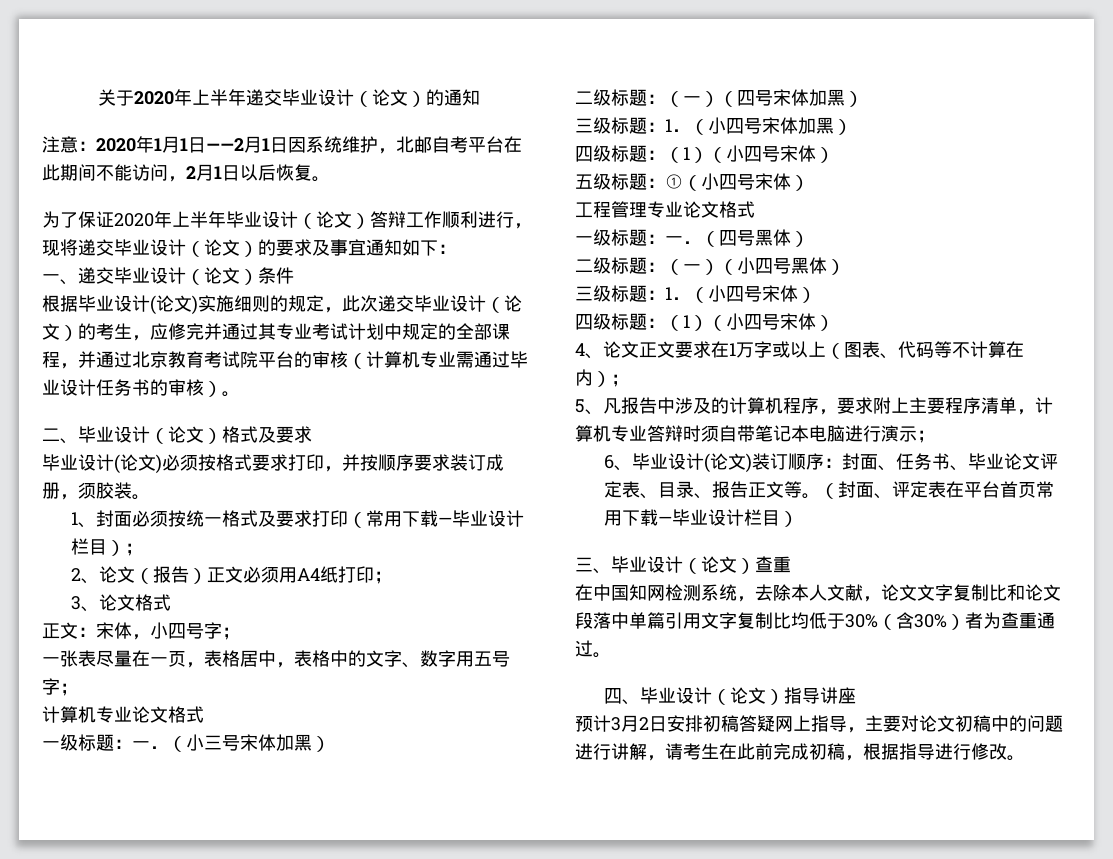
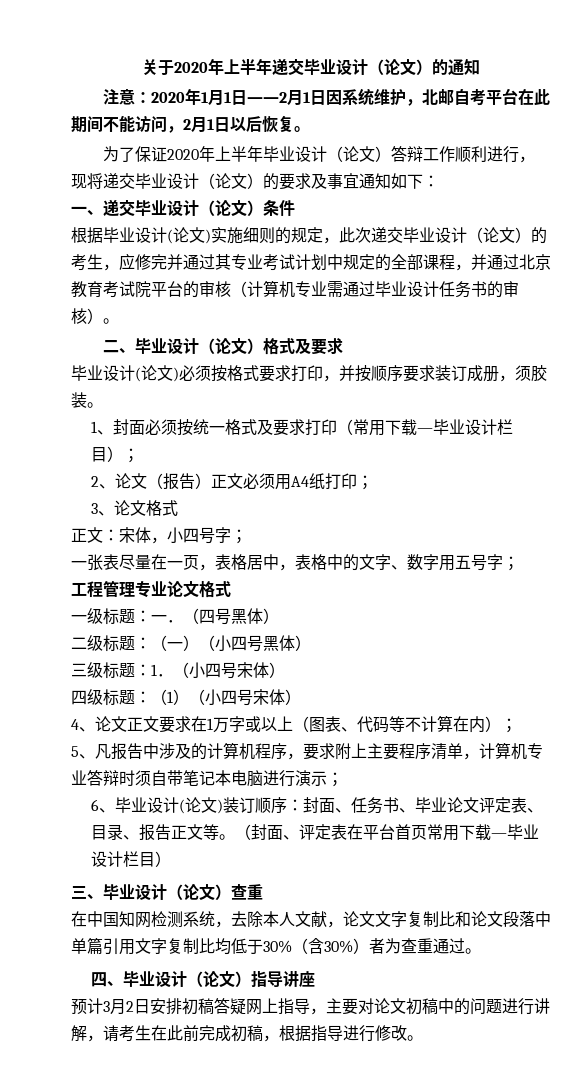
- 计算机专业论文格式
- 一级标题：一．（小三号宋体加黑）
- 二级标题：（一）（四号宋体加黑）
- 三级标题：1．（小四号宋体加黑）
- 四级标题：（1）（小四号宋体）
- 五级标题：①（小四号宋体）

